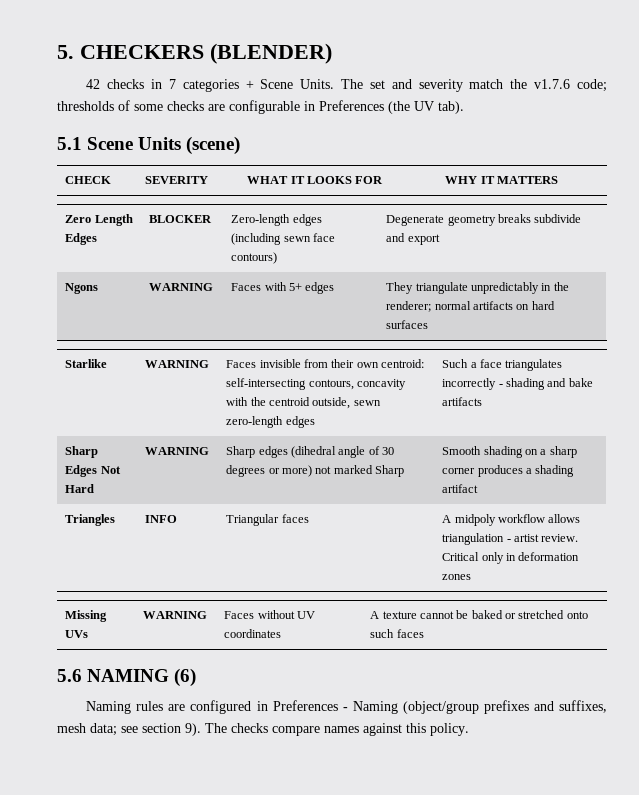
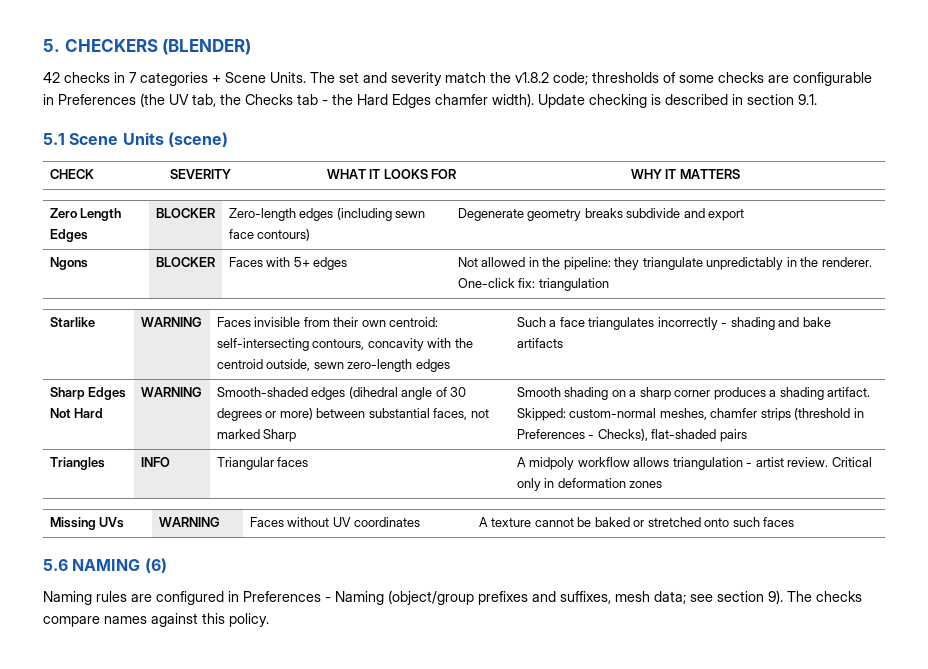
- The set and severity match the v1.7.6 code; thresholds of some checks are configurable in Preferences (the UV tab).
+ The set and severity match the v1.8.2 code; thresholds of some checks are configurable in Preferences (the UV tab, the Checks tab - the Hard Edges chamfer width). Update checking is described in section 9.1.
- Ngons | WARNING | Faces with 5+ edges | They triangulate unpredictably in the renderer; normal artifacts on hard surfaces
+ Ngons | BLOCKER | Faces with 5+ edges | Not allowed in the pipeline: they triangulate unpredictably in the renderer. One-click fix: triangulation
- Sharp edges (dihedral angle of 30 degrees or more) not marked Sharp
+ Smooth-shaded edges (dihedral angle of 30 degrees or more) between substantial faces, not marked Sharp
- Smooth shading on a sharp corner produces a shading artifact
+ Smooth shading on a sharp corner produces a shading artifact. Skipped: custom-normal meshes, chamfer strips (threshold in Preferences - Checks), flat-shaded pairs

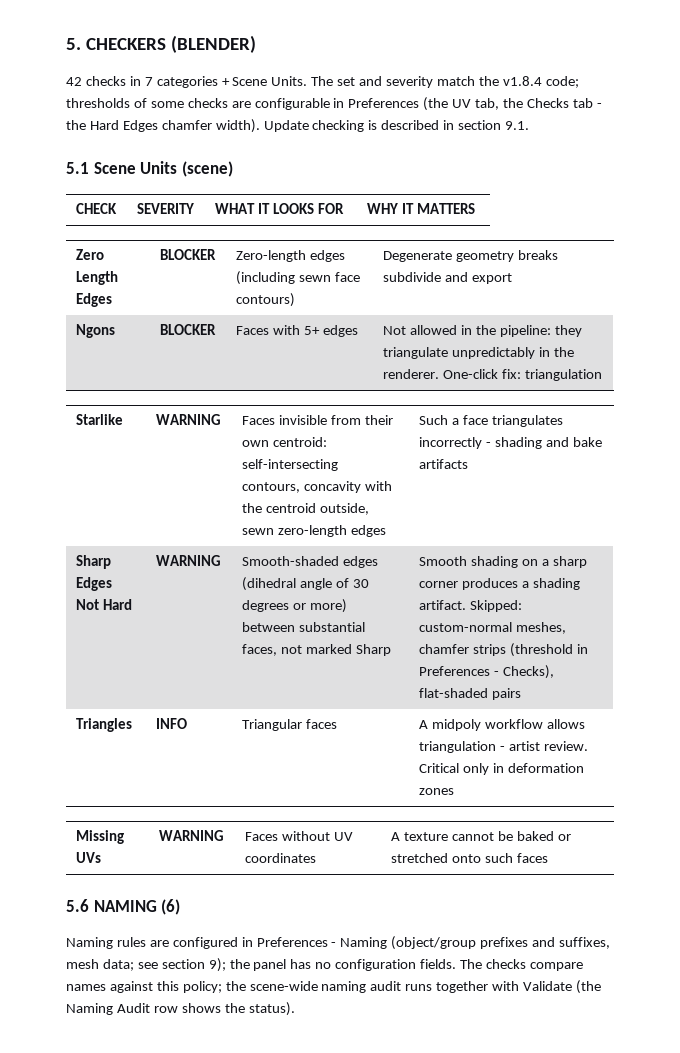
- The set and severity match the v1.8.2 code; thresholds of some checks are configurable in Preferences (the UV tab, the Checks tab - the Hard Edges chamfer width).
+ The set and severity match the v1.8.4 code; thresholds of some checks are configurable in Preferences (the UV tab, the Checks tab - the Hard Edges chamfer width).
- Naming rules are configured in Preferences - Naming (object/group prefixes and suffixes, mesh data; see section 9).
+ Naming rules are configured in Preferences - Naming (object/group prefixes and suffixes, mesh data; see section 9); the panel has no configuration fields.
- The checks compare names against this policy.
+ The checks compare names against this policy; the scene-wide naming audit runs together with Validate (the Naming Audit row shows the status).

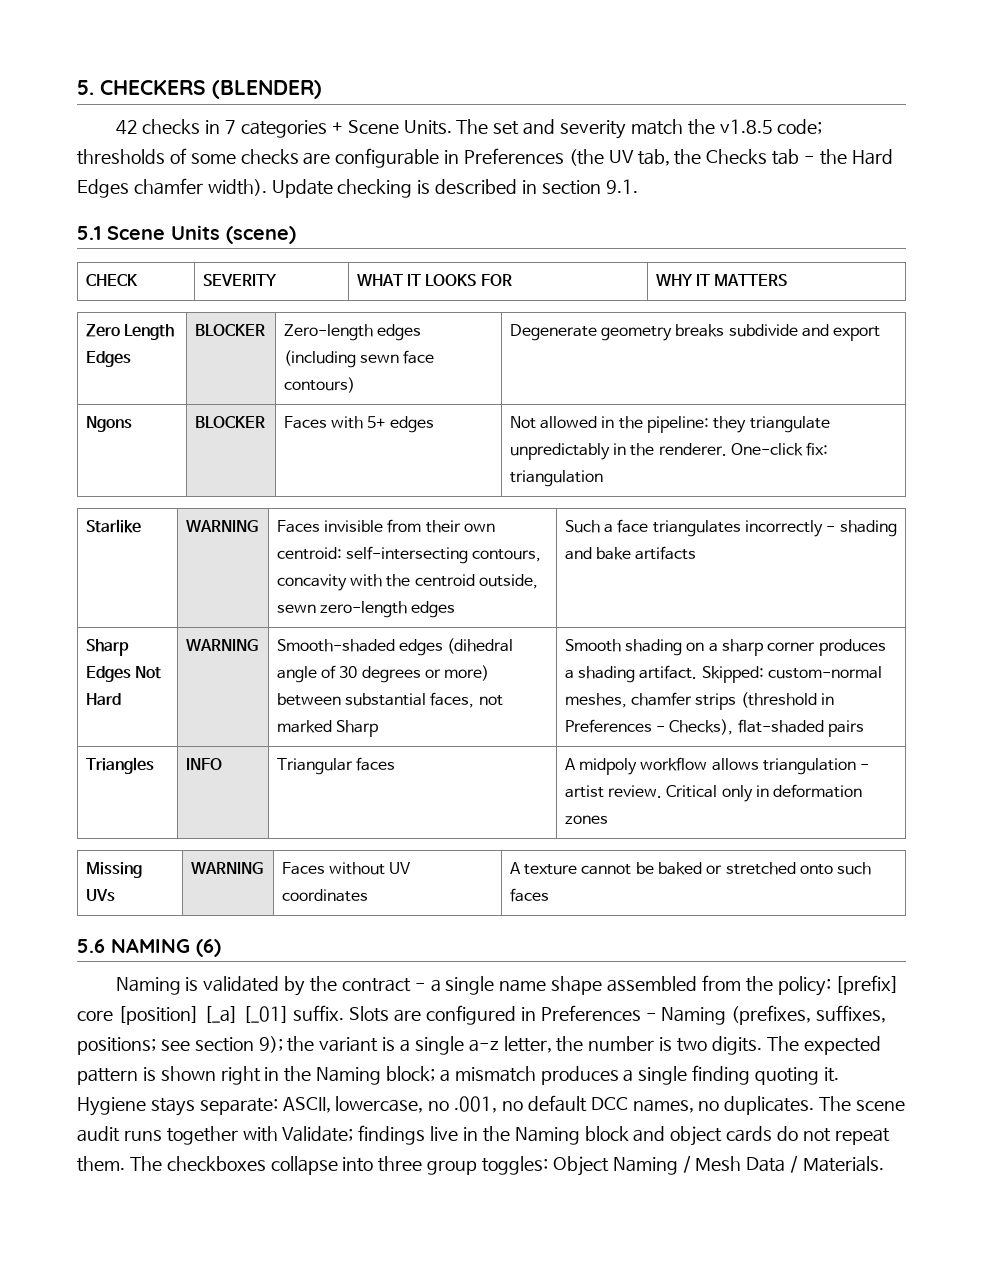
- The set and severity match the v1.8.4 code; thresholds of some checks are configurable in Preferences (the UV tab, the Checks tab - the Hard Edges chamfer width).
+ The set and severity match the v1.8.5 code; thresholds of some checks are configurable in Preferences (the UV tab, the Checks tab - the Hard Edges chamfer width).
- Naming rules are configured in Preferences - Naming (object/group prefixes and suffixes, mesh data; see section 9); the panel has no configuration fields. The checks compare names against this policy; the scene-wide naming audit runs together with Validate (the Naming Audit row shows the status).
+ Naming is validated by the contract - a single name shape assembled from the policy: [prefix] core [position] [_a] [_01] suffix. Slots are configured in Preferences - Naming (prefixes, suffixes, positions; see section 9); the variant is a single a-z letter, the number is two digits. The expected pattern is shown right in the Naming block; a mismatch produces a single finding quoting it. Hygiene stays separate: ASCII, lowercase, no .001, no default DCC names, no duplicates. The scene audit runs together with Validate; findings live in the Naming block and object cards do not repeat them. The checkboxes collapse into three group toggles: Object Naming / Mesh Data / Materials.

